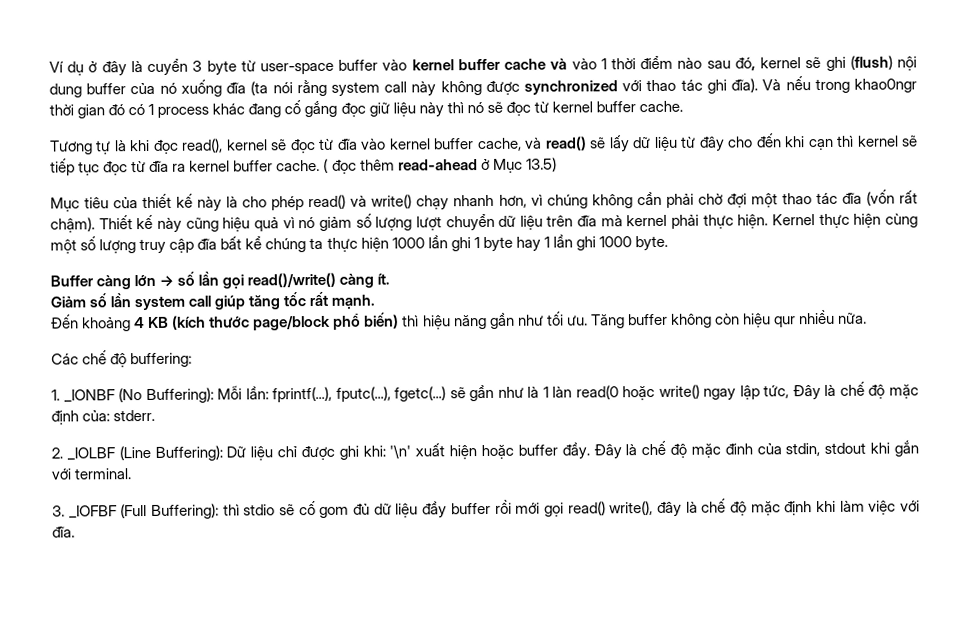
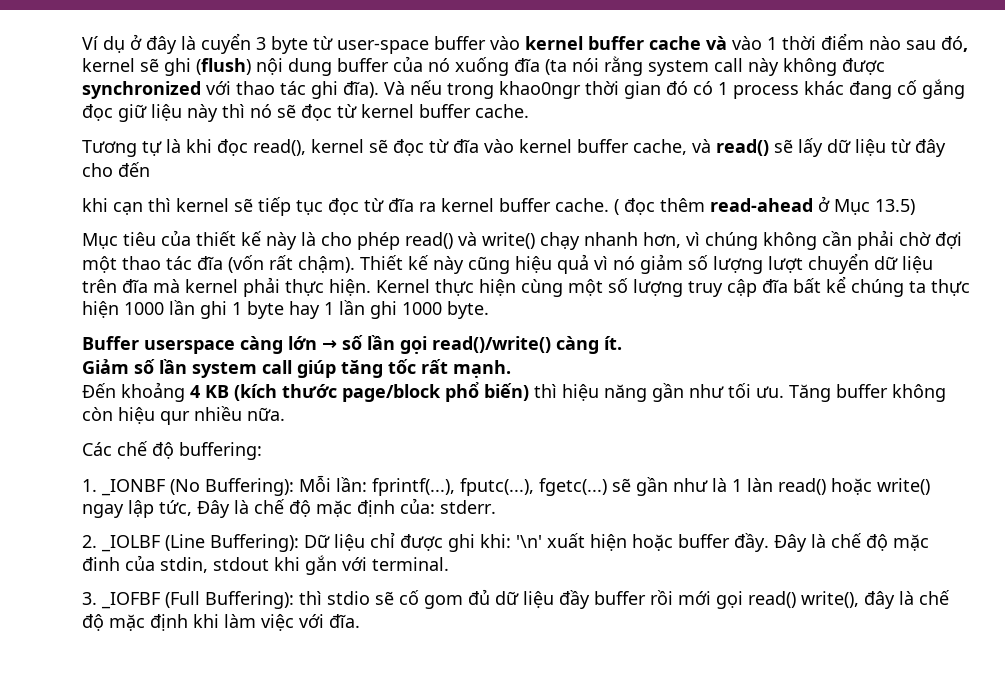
- Tương tự là khi đọc read(), kernel sẽ đọc từ đĩa vào kernel buffer cache, và read() sẽ lấy dữ liệu từ đây cho đến khi cạn thì kernel sẽ tiếp tục đọc từ đĩa ra kernel buffer cache.
+ Tương tự là khi đọc read(), kernel sẽ đọc từ đĩa vào kernel buffer cache, và read() sẽ lấy dữ liệu từ đây cho đến
+ khi cạn thì kernel sẽ tiếp tục đọc từ đĩa ra kernel buffer cache.
- Buffer càng lớn → số lần gọi read()/write() càng ít.
+ Buffer userspace càng lớn → số lần gọi read()/write() càng ít.
- 1. _IONBF (No Buffering): Mỗi lần: fprintf(...), fputc(...), fgetc(...) sẽ gần như là 1 làn read(0 hoặc write() ngay lập tức, Đây là chế độ mặc định của: stderr.
+ 1. _IONBF (No Buffering): Mỗi lần: fprintf(...), fputc(...), fgetc(...) sẽ gần như là 1 làn read() hoặc write() ngay lập tức, Đây là chế độ mặc định của: stderr.

